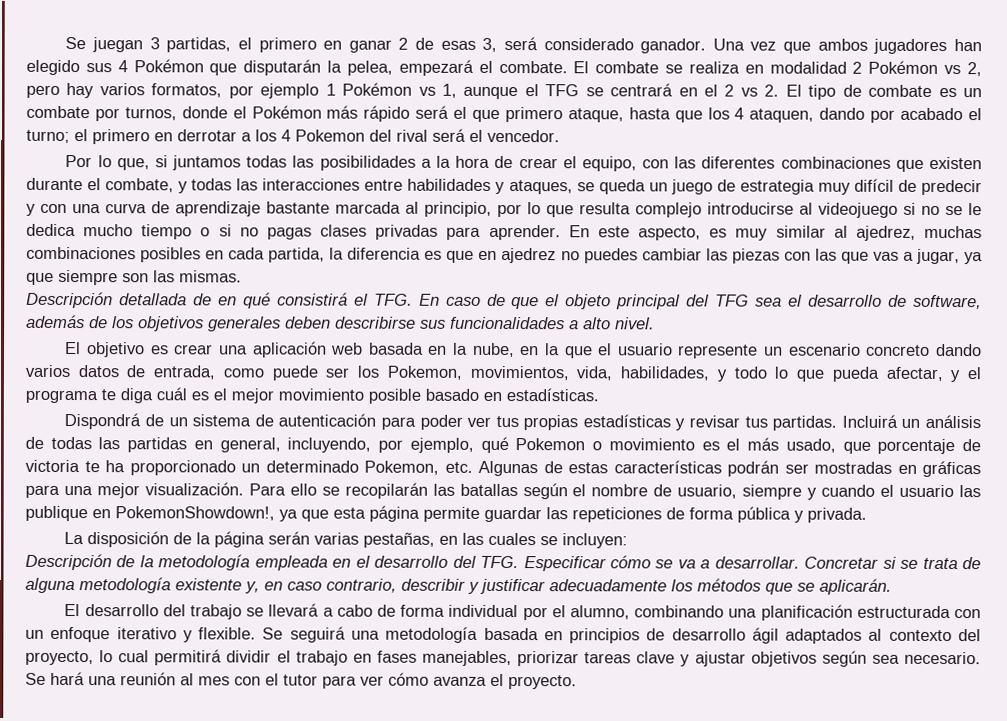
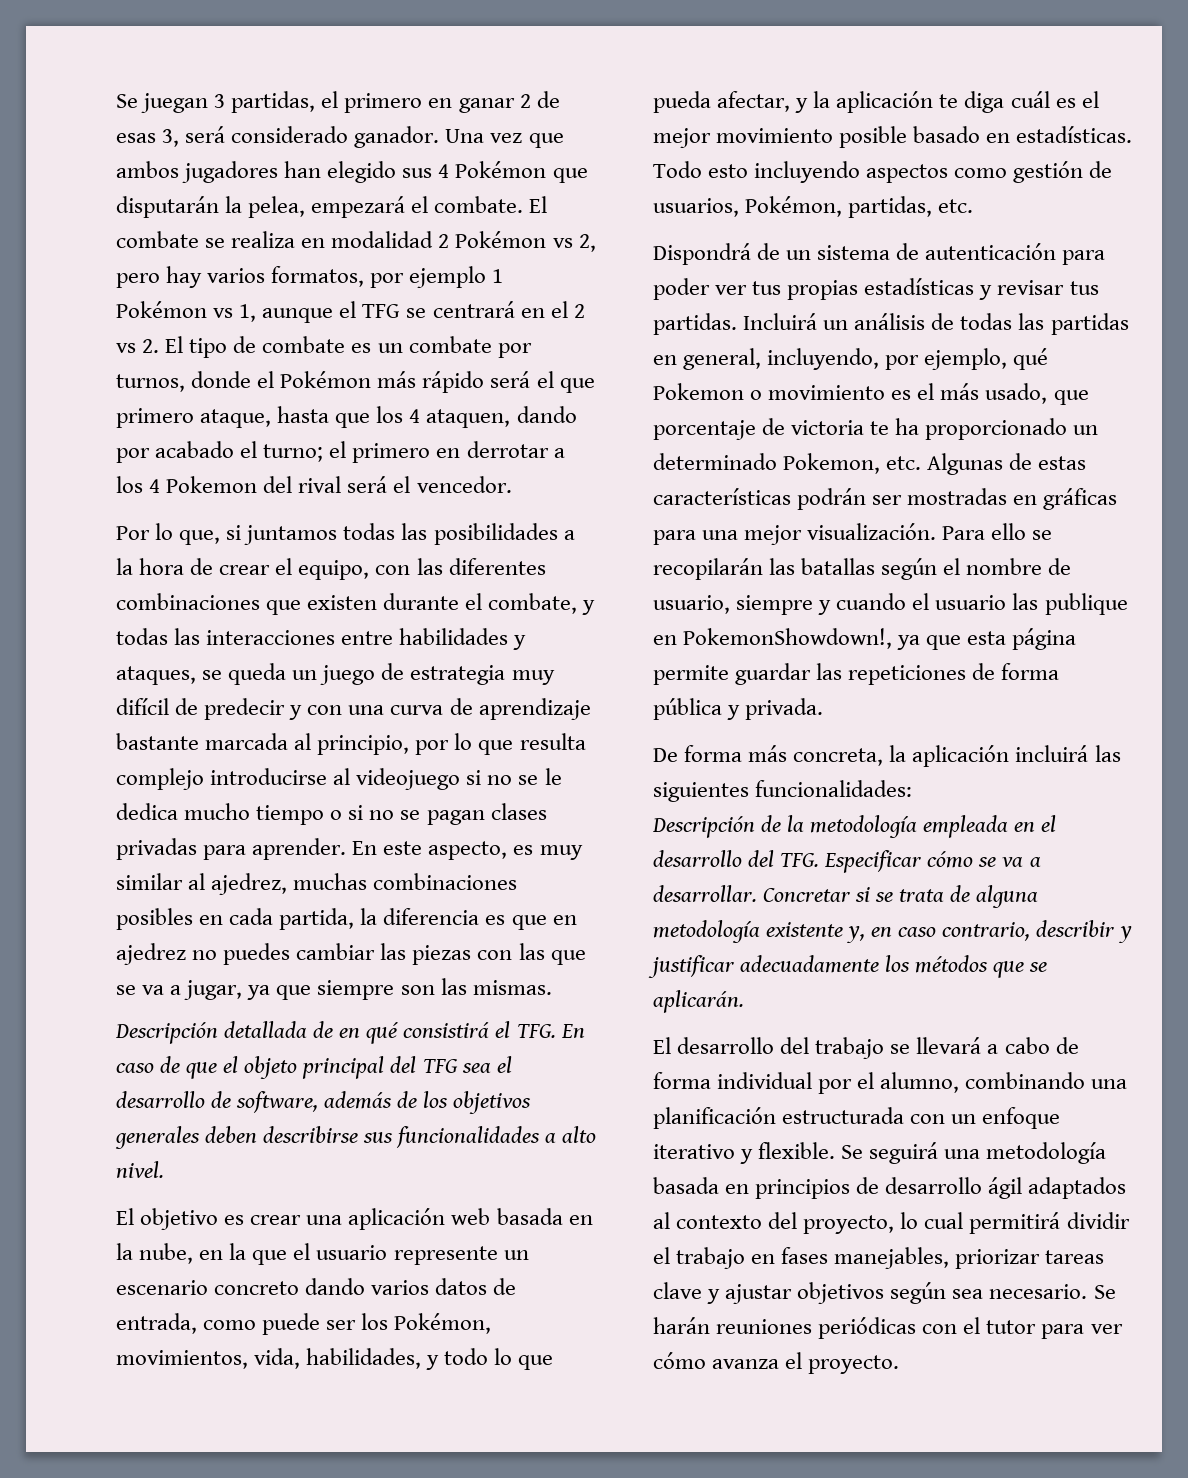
- Por lo que, si juntamos todas las posibilidades a la hora de crear el equipo, con las diferentes combinaciones que existen durante el combate, y todas las interacciones entre habilidades y ataques, se queda un juego de estrategia muy difícil de predecir y con una curva de aprendizaje bastante marcada al principio, por lo que resulta complejo introducirse al videojuego si no se le dedica mucho tiempo o si no pagas clases privadas para aprender.
+ Por lo que, si juntamos todas las posibilidades a la hora de crear el equipo, con las diferentes combinaciones que existen durante el combate, y todas las interacciones entre habilidades y ataques, se queda un juego de estrategia muy difícil de predecir y con una curva de aprendizaje bastante marcada al principio, por lo que resulta complejo introducirse al videojuego si no se le dedica mucho tiempo o si no se pagan clases privadas para aprender.
- En este aspecto, es muy similar al ajedrez, muchas combinaciones posibles en cada partida, la diferencia es que en ajedrez no puedes cambiar las piezas con las que vas a jugar, ya que siempre son las mismas.
+ En este aspecto, es muy similar al ajedrez, muchas combinaciones posibles en cada partida, la diferencia es que en ajedrez no puedes cambiar las piezas con las que se va a jugar, ya que siempre son las mismas.
- El objetivo es crear una aplicación web basada en la nube, en la que el usuario represente un escenario concreto dando varios datos de entrada, como puede ser los Pokemon, movimientos, vida, habilidades, y todo lo que pueda afectar, y el programa te diga cuál es el mejor movimiento posible basado en estadísticas.
+ El objetivo es crear una aplicación web basada en la nube, en la que el usuario represente un escenario concreto dando varios datos de entrada, como puede ser los Pokémon, movimientos, vida, habilidades, y todo lo que pueda afectar, y la aplicación te diga cuál es el mejor movimiento posible basado en estadísticas. Todo esto incluyendo aspectos como gestión de usuarios, Pokémon, partidas, etc.
- La disposición de la página serán varias pestañas, en las cuales se incluyen:
+ De forma más concreta, la aplicación incluirá las siguientes funcionalidades:
- Se hará una reunión al mes con el tutor para ver cómo avanza el proyecto.
+ Se harán reuniones periódicas con el tutor para ver cómo avanza el proyecto.

